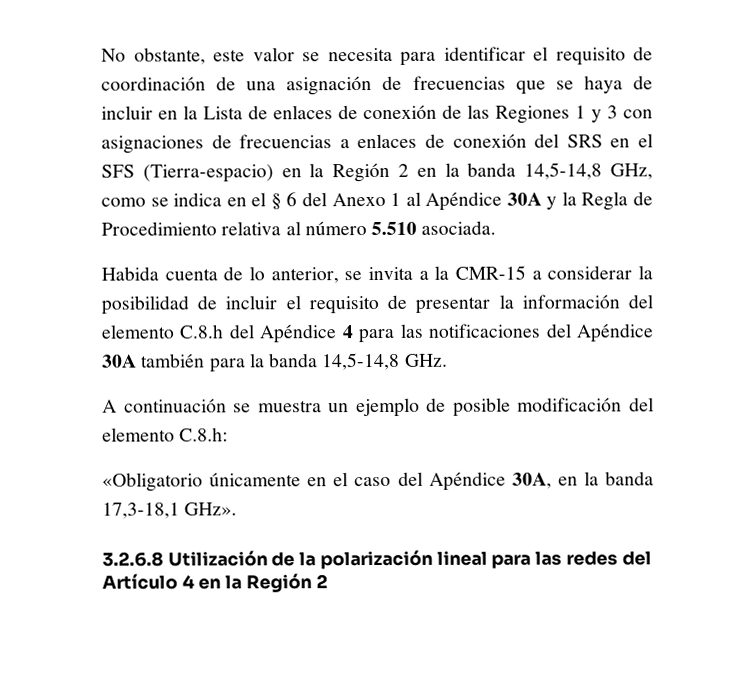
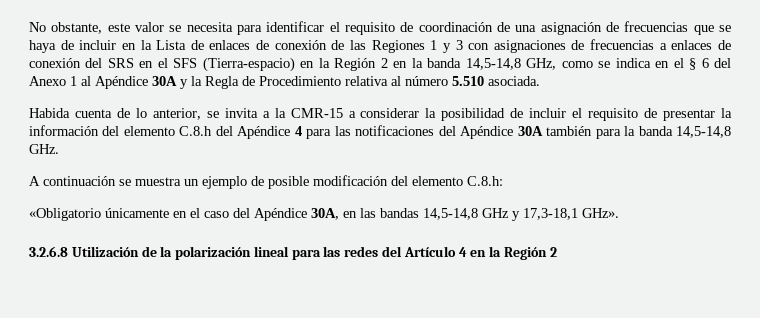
- «Obligatorio únicamente en el caso del Apéndice 30A, en la banda 17,3-18,1 GHz».
+ «Obligatorio únicamente en el caso del Apéndice 30A, en las bandas 14,5-14,8 GHz y 17,3-18,1 GHz».

